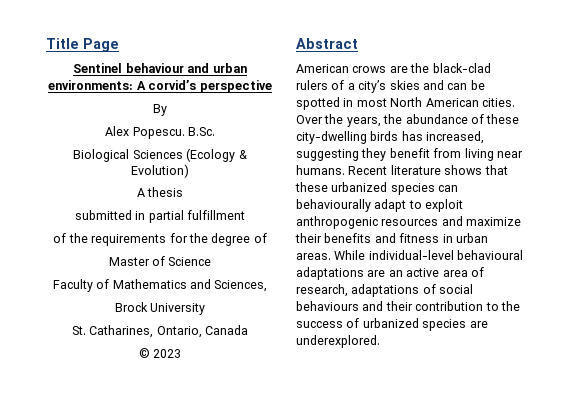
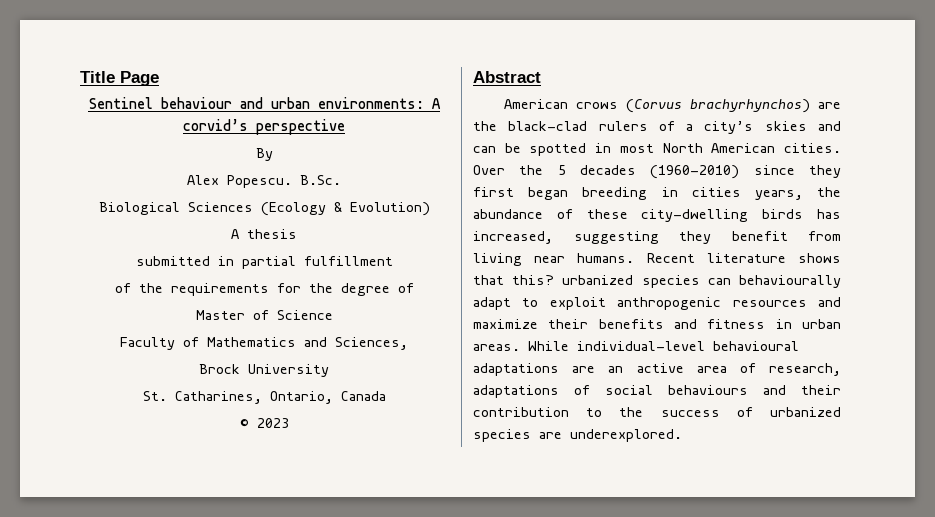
- American crows are the black-clad rulers of a city’s skies and can be spotted in most North American cities.
+ American crows (Corvus brachyrhynchos) are the black-clad rulers of a city’s skies and can be spotted in most North American cities.
- Over the years, the abundance of these city-dwelling birds has increased, suggesting they benefit from living near humans.
+ Over the 5 decades (1960-2010) since they first began breeding in cities years, the abundance of these city-dwelling birds has increased, suggesting they benefit from living near humans.
- Recent literature shows that these urbanized species can behaviourally adapt to exploit anthropogenic resources and maximize their benefits and fitness in urban areas.
+ Recent literature shows that this? urbanized species can behaviourally adapt to exploit anthropogenic resources and maximize their benefits and fitness in urban areas.

